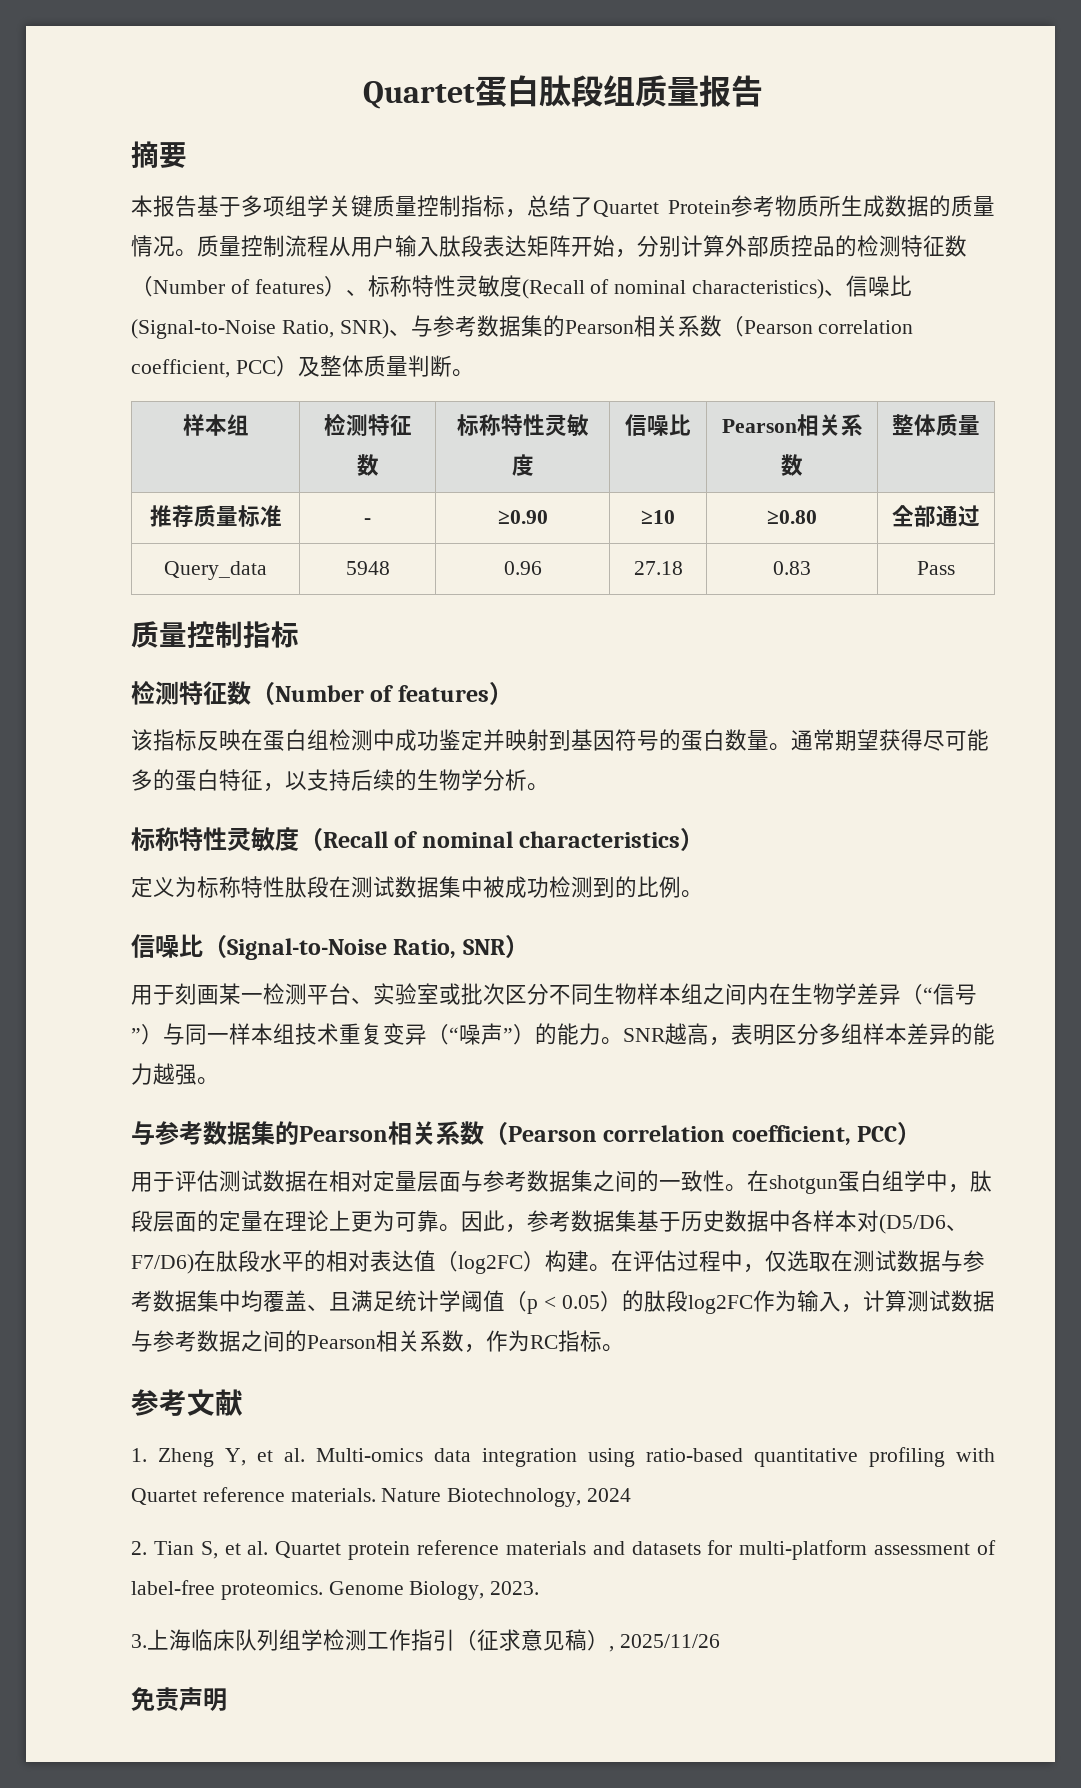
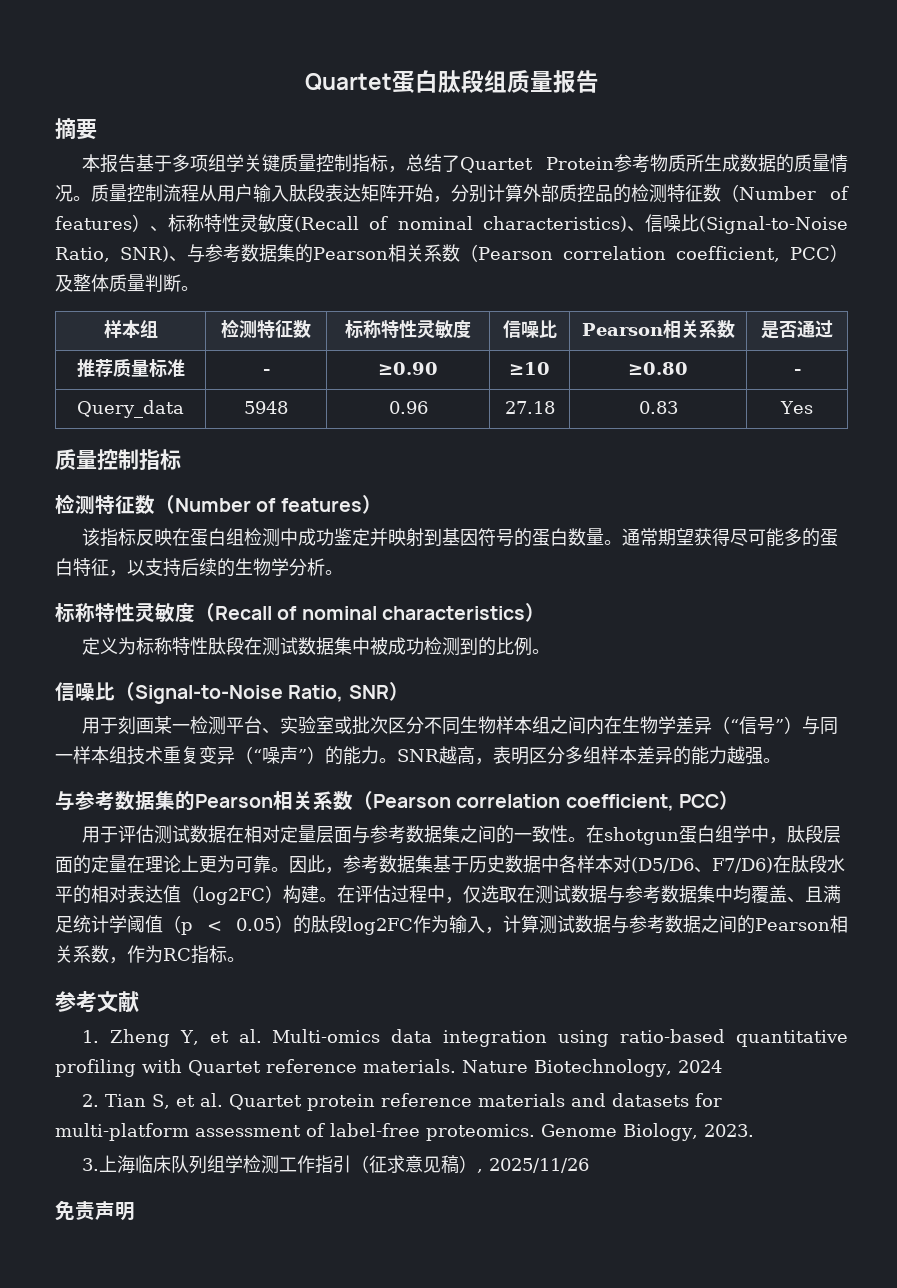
- 样本组 | 检测特征数 | 标称特性灵敏度 | 信噪比 | Pearson相关系数 | 整体质量
+ 样本组 | 检测特征数 | 标称特性灵敏度 | 信噪比 | Pearson相关系数 | 是否通过
- 推荐质量标准 | - | ≥0.90 | ≥10 | ≥0.80 | 全部通过
+ 推荐质量标准 | - | ≥0.90 | ≥10 | ≥0.80 | -
- Query_data | 5948 | 0.96 | 27.18 | 0.83 | Pass
+ Query_data | 5948 | 0.96 | 27.18 | 0.83 | Yes

